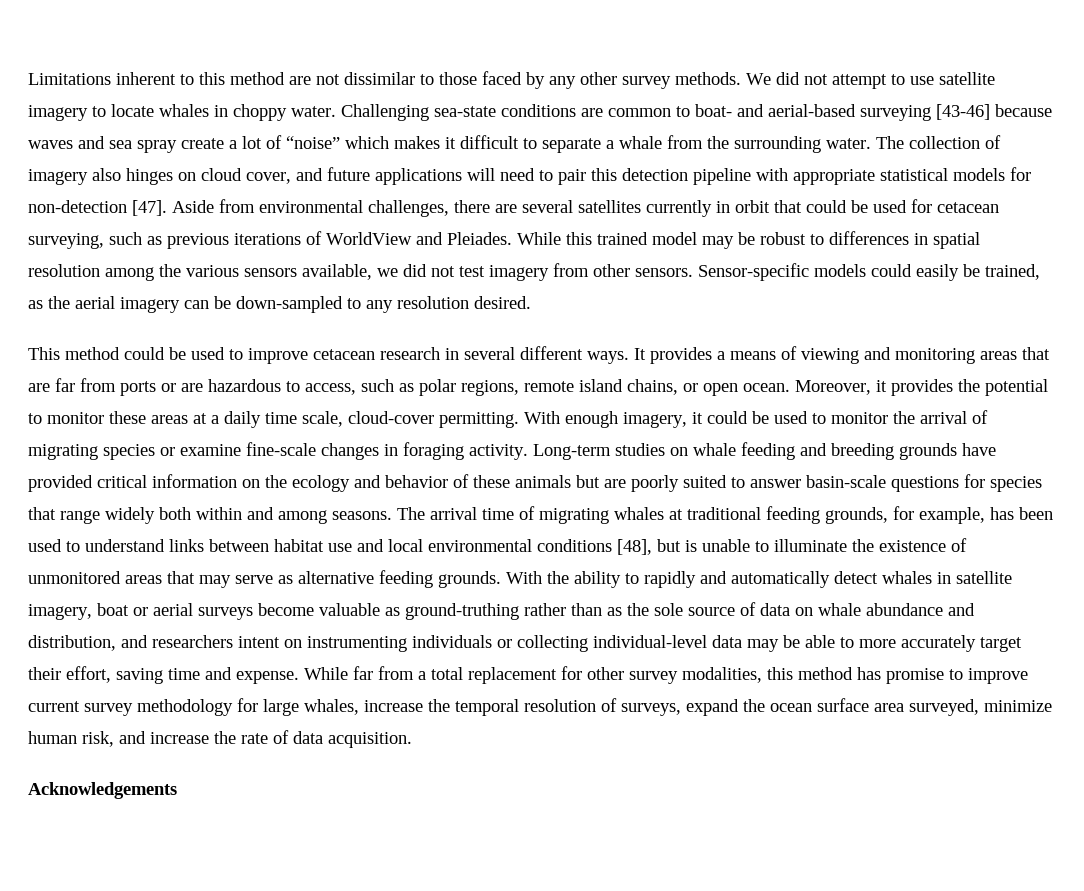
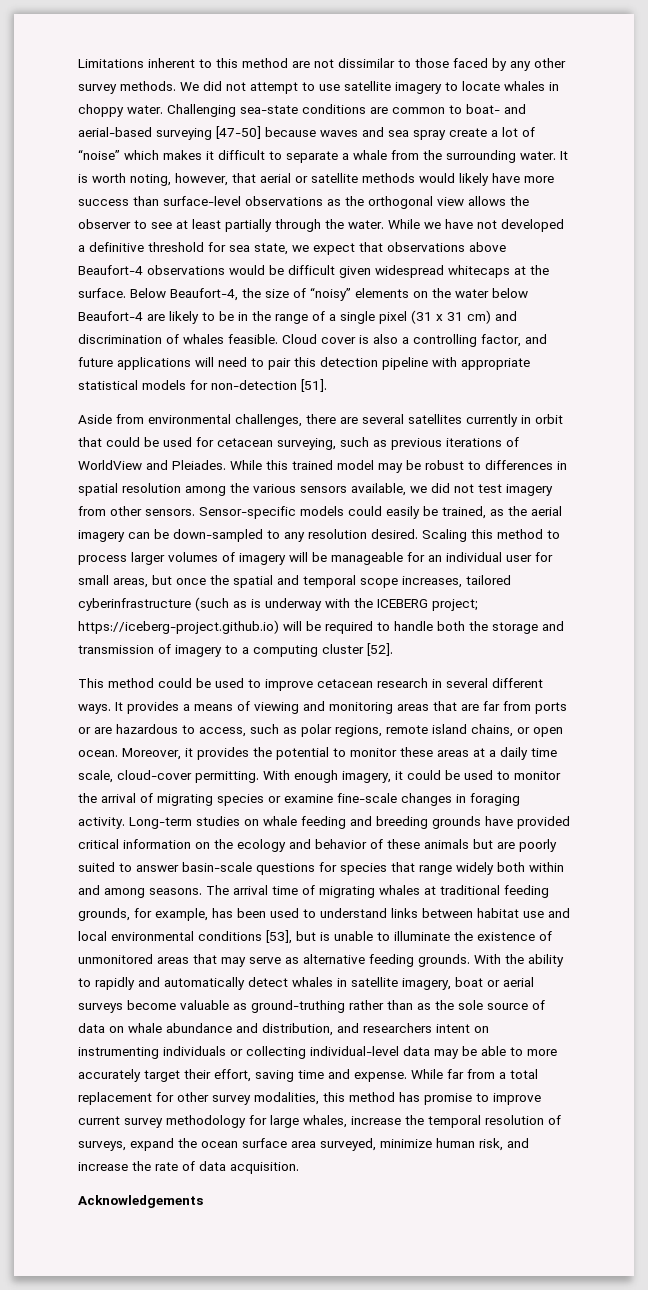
- Challenging sea-state conditions are common to boat- and aerial-based surveying [43-46] because waves and sea spray create a lot of “noise” which makes it difficult to separate a whale from the surrounding water.
+ Challenging sea-state conditions are common to boat- and aerial-based surveying [47-50] because waves and sea spray create a lot of “noise” which makes it difficult to separate a whale from the surrounding water.
- The collection of imagery also hinges on cloud cover, and future applications will need to pair this detection pipeline with appropriate statistical models for non-detection [47]. Aside from environmental challenges, there are several satellites currently in orbit that could be used for cetacean surveying, such as previous iterations of WorldView and Pleiades.
+ It is worth noting, however, that aerial or satellite methods would likely have more success than surface-level observations as the orthogonal view allows the observer to see at least partially through the water. While we have not developed a definitive threshold for sea state, we expect that observations above Beaufort-4 observations would be difficult given widespread whitecaps at the surface. Below Beaufort-4, the size of “noisy” elements on the water below Beaufort-4 are likely to be in the range of a single pixel (31 x 31 cm) and discrimination of whales feasible. Cloud cover is also a controlling factor, and future applications will need to pair this detection pipeline with appropriate statistical models for non-detection [51].
+ Aside from environmental challenges, there are several satellites currently in orbit that could be used for cetacean surveying, such as previous iterations of WorldView and Pleiades.
+ Scaling this method to process larger volumes of imagery will be manageable for an individual user for small areas, but once the spatial and temporal scope increases, tailored cyberinfrastructure (such as is underway with the ICEBERG project; https://iceberg-project.github.io) will be required to handle both the storage and transmission of imagery to a computing cluster [52].
- The arrival time of migrating whales at traditional feeding grounds, for example, has been used to understand links between habitat use and local environmental conditions [48], but is unable to illuminate the existence of unmonitored areas that may serve as alternative feeding grounds.
+ The arrival time of migrating whales at traditional feeding grounds, for example, has been used to understand links between habitat use and local environmental conditions [53], but is unable to illuminate the existence of unmonitored areas that may serve as alternative feeding grounds.

